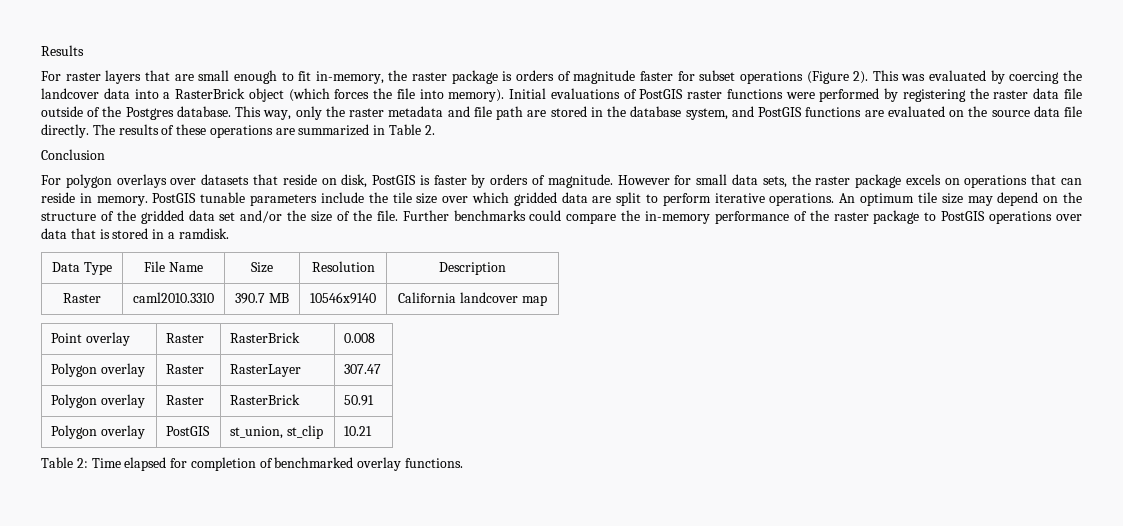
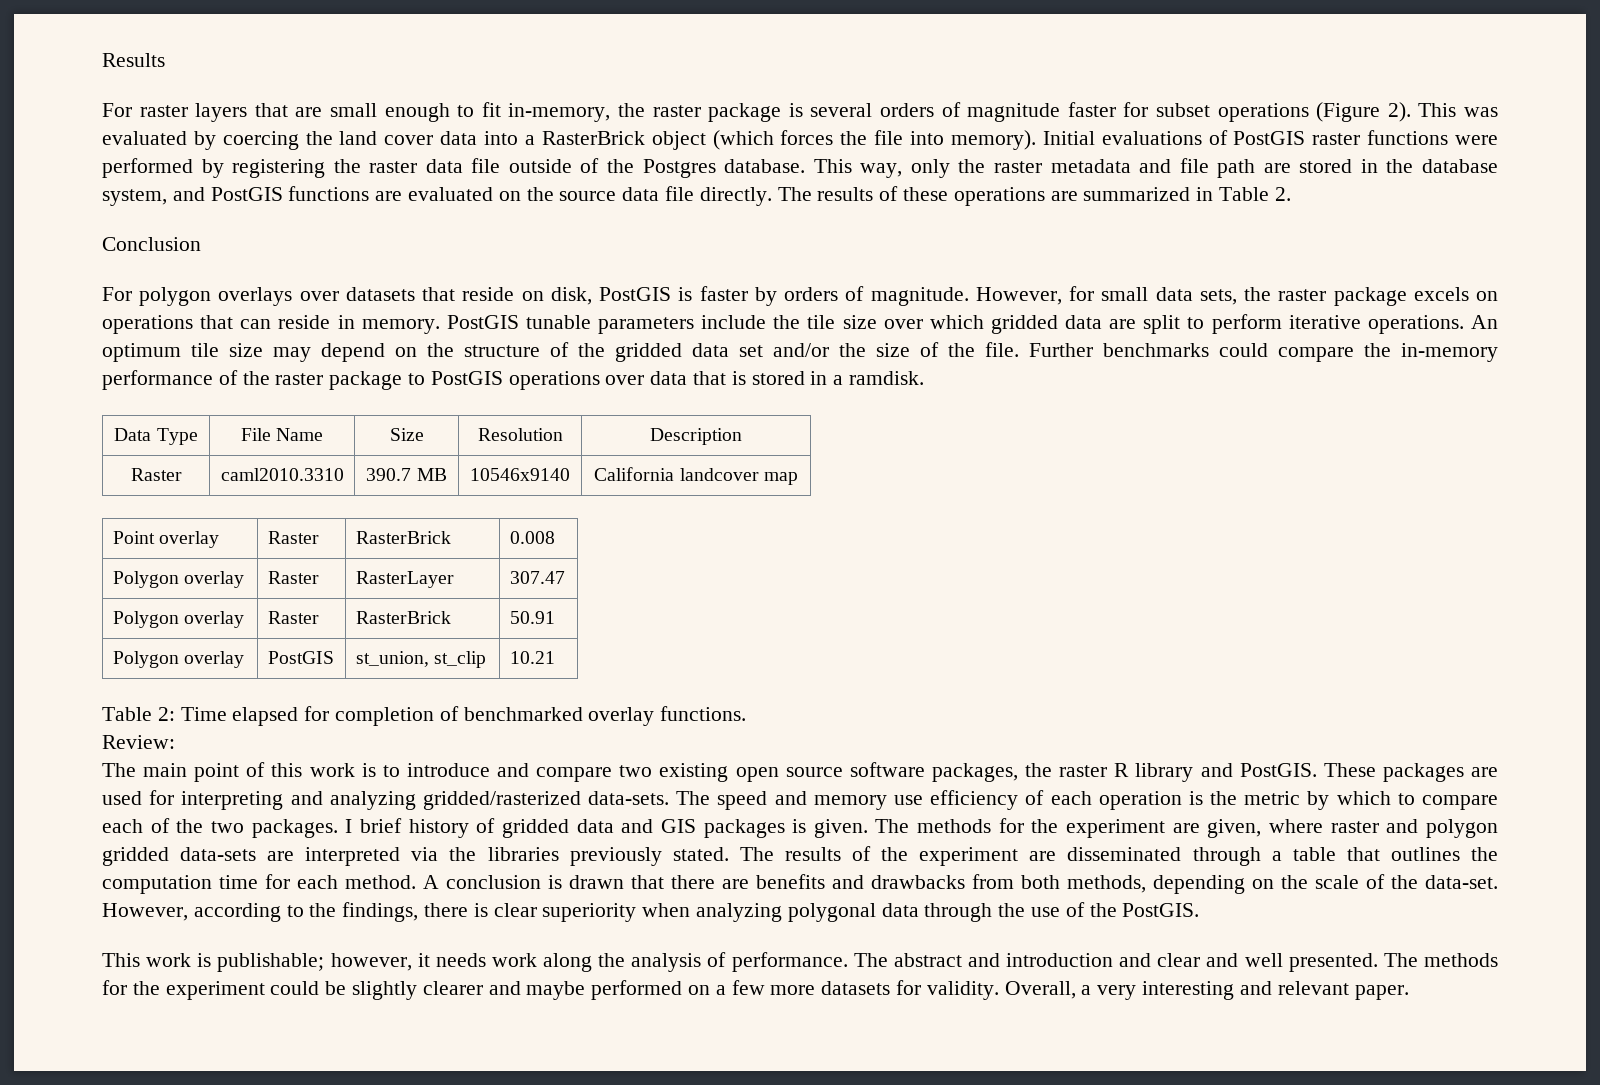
- For raster layers that are small enough to fit in-memory, the raster package is orders of magnitude faster for subset operations (Figure 2).
+ For raster layers that are small enough to fit in-memory, the raster package is several orders of magnitude faster for subset operations (Figure 2).
- This was evaluated by coercing the landcover data into a RasterBrick object (which forces the file into memory).
+ This was evaluated by coercing the land cover data into a RasterBrick object (which forces the file into memory).
- However for small data sets, the raster package excels on operations that can reside in memory.
+ However, for small data sets, the raster package excels on operations that can reside in memory.
+ Review:
+ The main point of this work is to introduce and compare two existing open source software packages, the raster R library and PostGIS. These packages are used for interpreting and analyzing gridded/rasterized data-sets. The speed and memory use efficiency of each operation is the metric by which to compare each of the two packages. I brief history of gridded data and GIS packages is given. The methods for the experiment are given, where raster and polygon gridded data-sets are interpreted via the libraries previously stated. The results of the experiment are disseminated through a table that outlines the computation time for each method. A conclusion is drawn that there are benefits and drawbacks from both methods, depending on the scale of the data-set. However, according to the findings, there is clear superiority when analyzing polygonal data through the use of the PostGIS.
+ This work is publishable; however, it needs work along the analysis of performance. The abstract and introduction and clear and well presented. The methods for the experiment could be slightly clearer and maybe performed on a few more datasets for validity. Overall, a very interesting and relevant paper.

